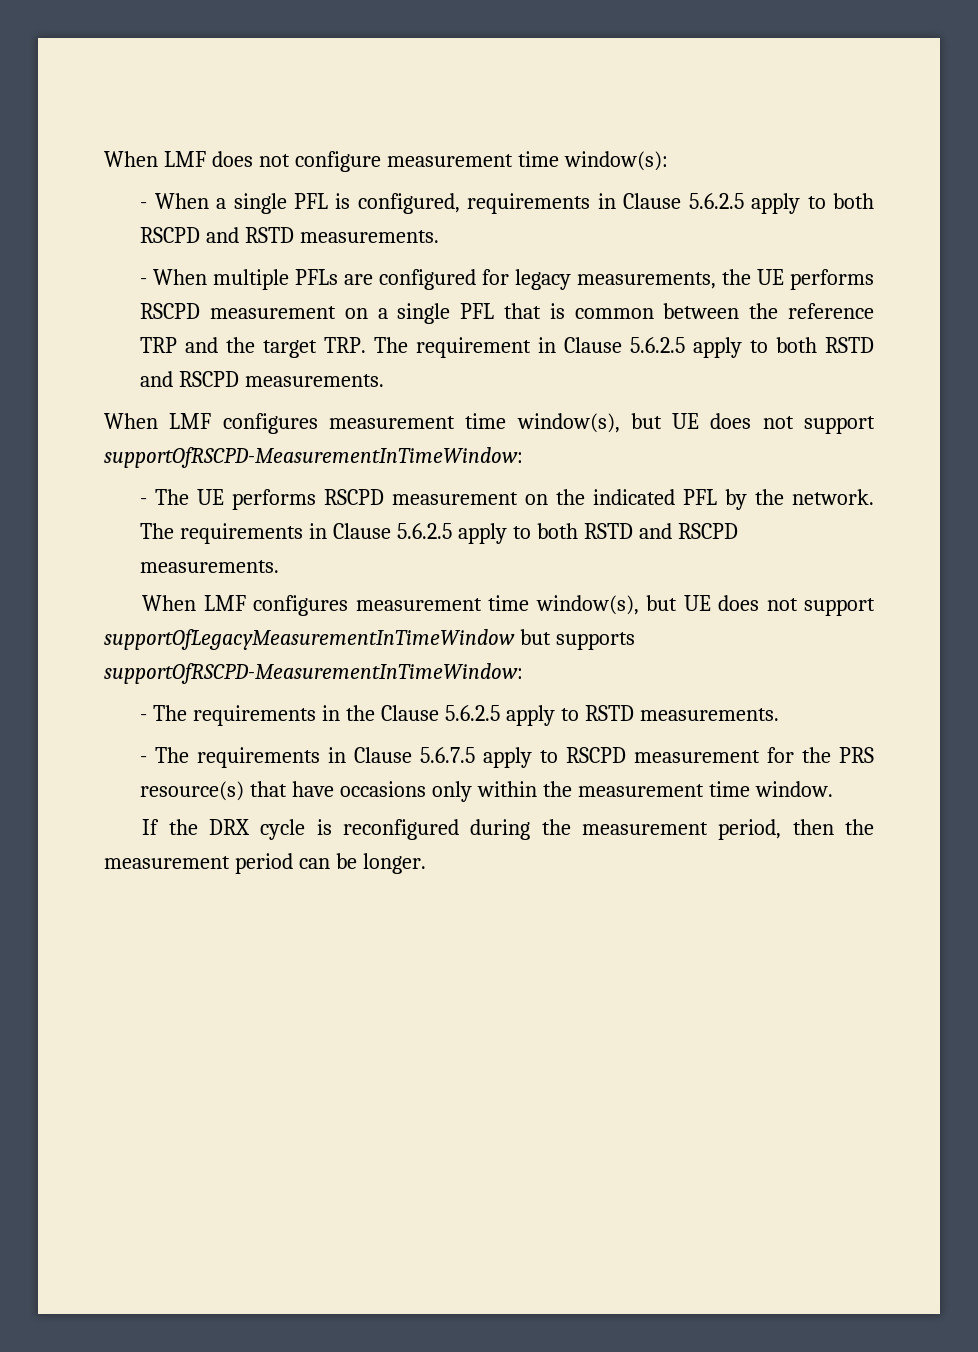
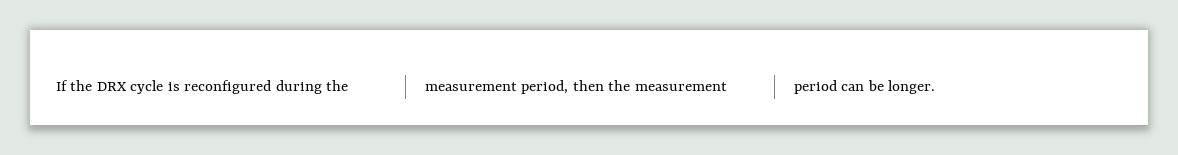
- When LMF does not configure measurement time window(s):
- - When a single PFL is configured, requirements in Clause 5.6.2.5 apply to both RSCPD and RSTD measurements.
- - When multiple PFLs are configured for legacy measurements, the UE performs RSCPD measurement on a single PFL that is common between the reference TRP and the target TRP. The requirement in Clause 5.6.2.5 apply to both RSTD and RSCPD measurements.
- When LMF configures measurement time window(s), but UE does not support supportOfRSCPD-MeasurementInTimeWindow:
- - The UE performs RSCPD measurement on the indicated PFL by the network. The requirements in Clause 5.6.2.5 apply to both RSTD and RSCPD measurements.
- When LMF configures measurement time window(s), but UE does not support supportOfLegacyMeasurementInTimeWindow but supports supportOfRSCPD-MeasurementInTimeWindow:
- - The requirements in the Clause 5.6.2.5 apply to RSTD measurements.
- - The requirements in Clause 5.6.7.5 apply to RSCPD measurement for the PRS resource(s) that have occasions only within the measurement time window.

